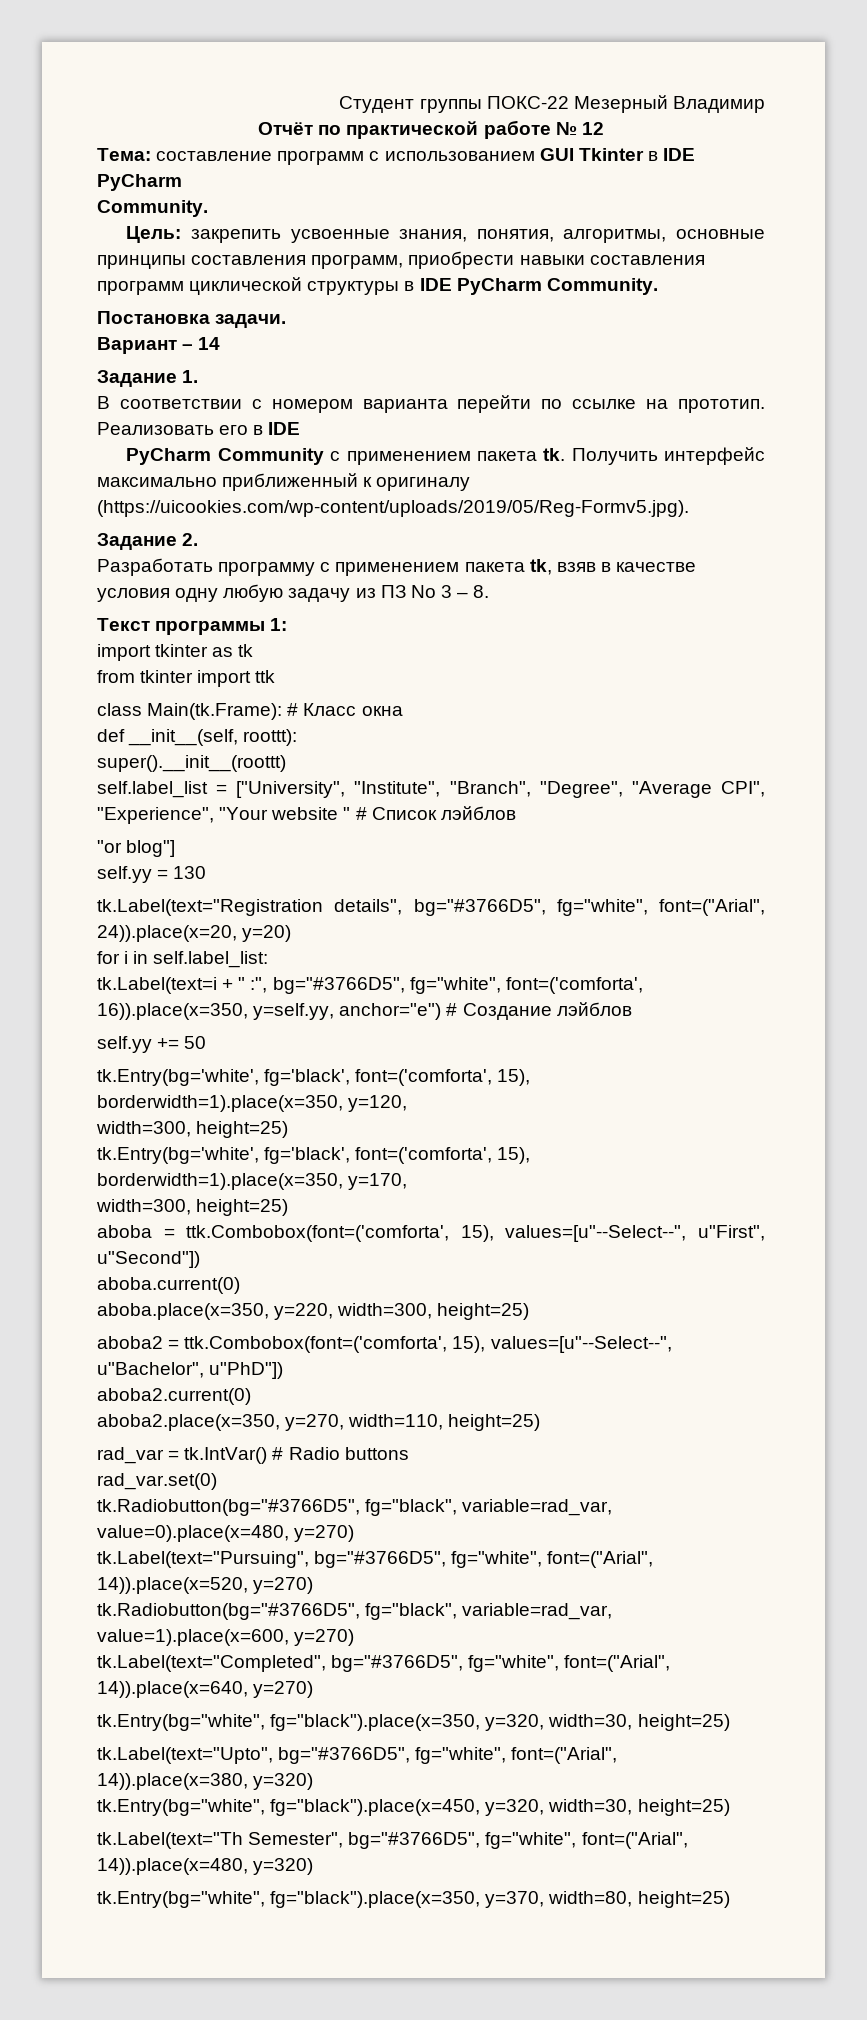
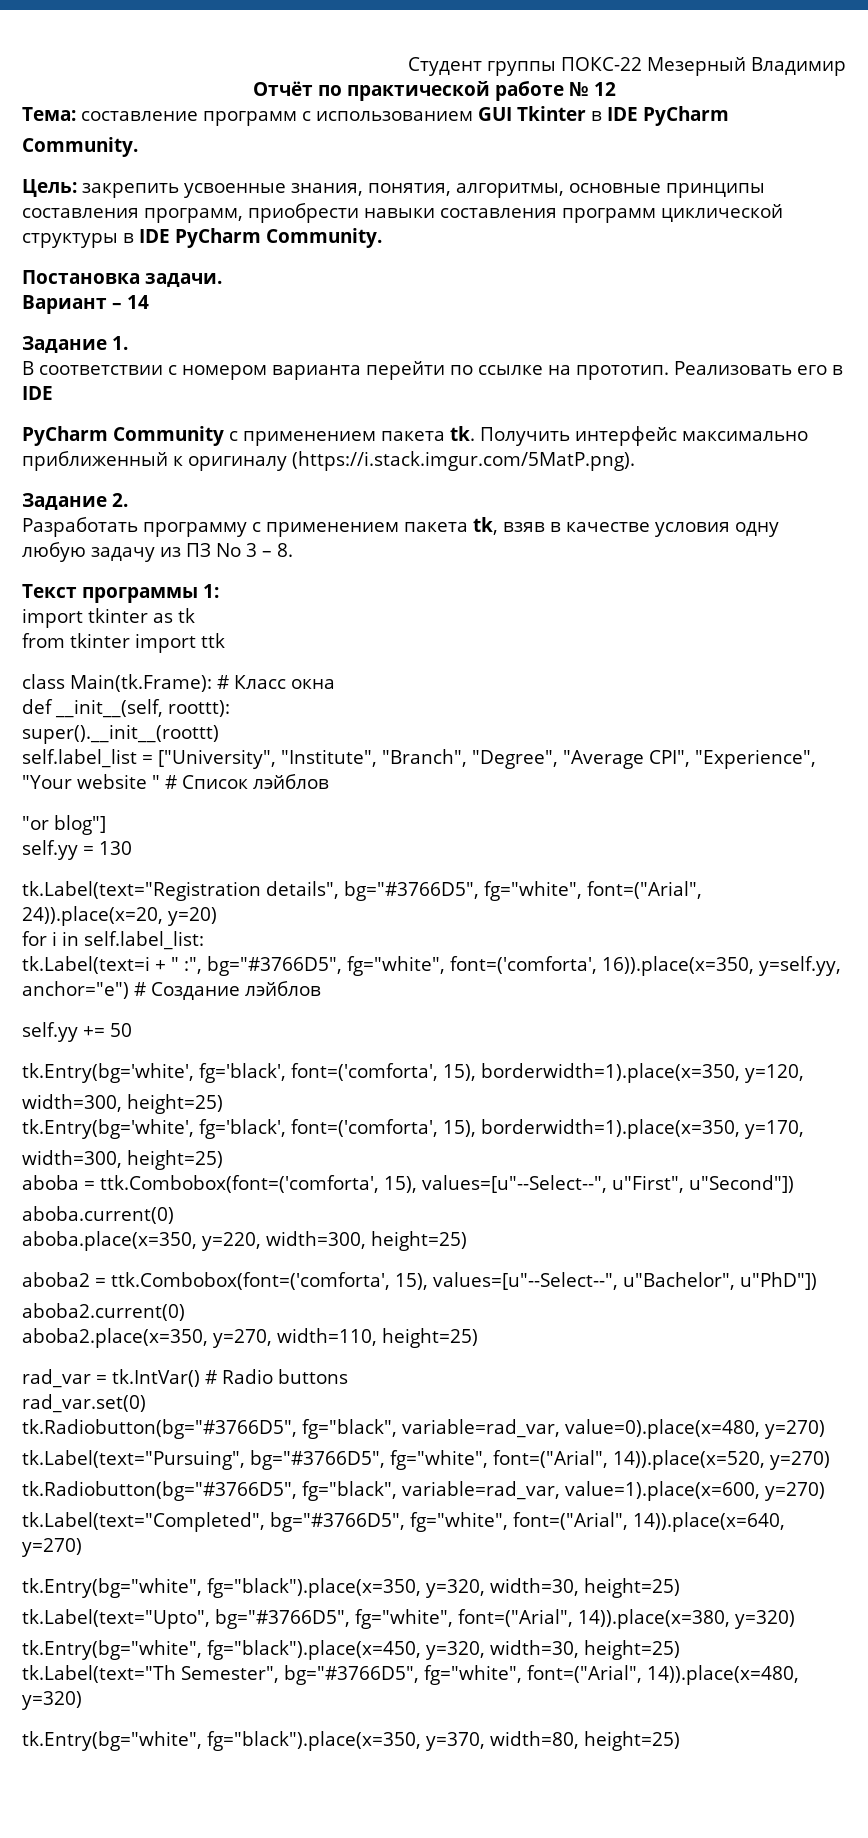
- Получить интерфейс максимально приближенный к оригиналу (https://uicookies.com/wp-content/uploads/2019/05/Reg-Formv5.jpg).
+ Получить интерфейс максимально приближенный к оригиналу (https://i.stack.imgur.com/5MatP.png).

